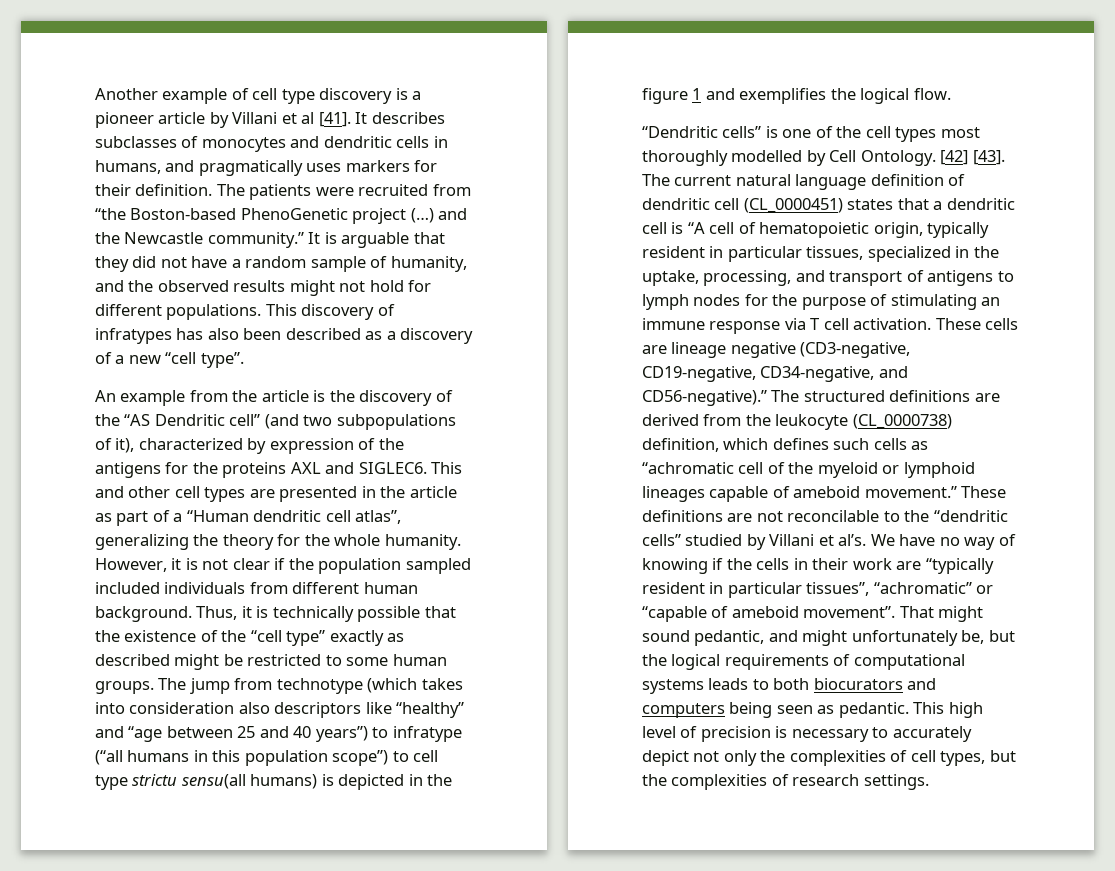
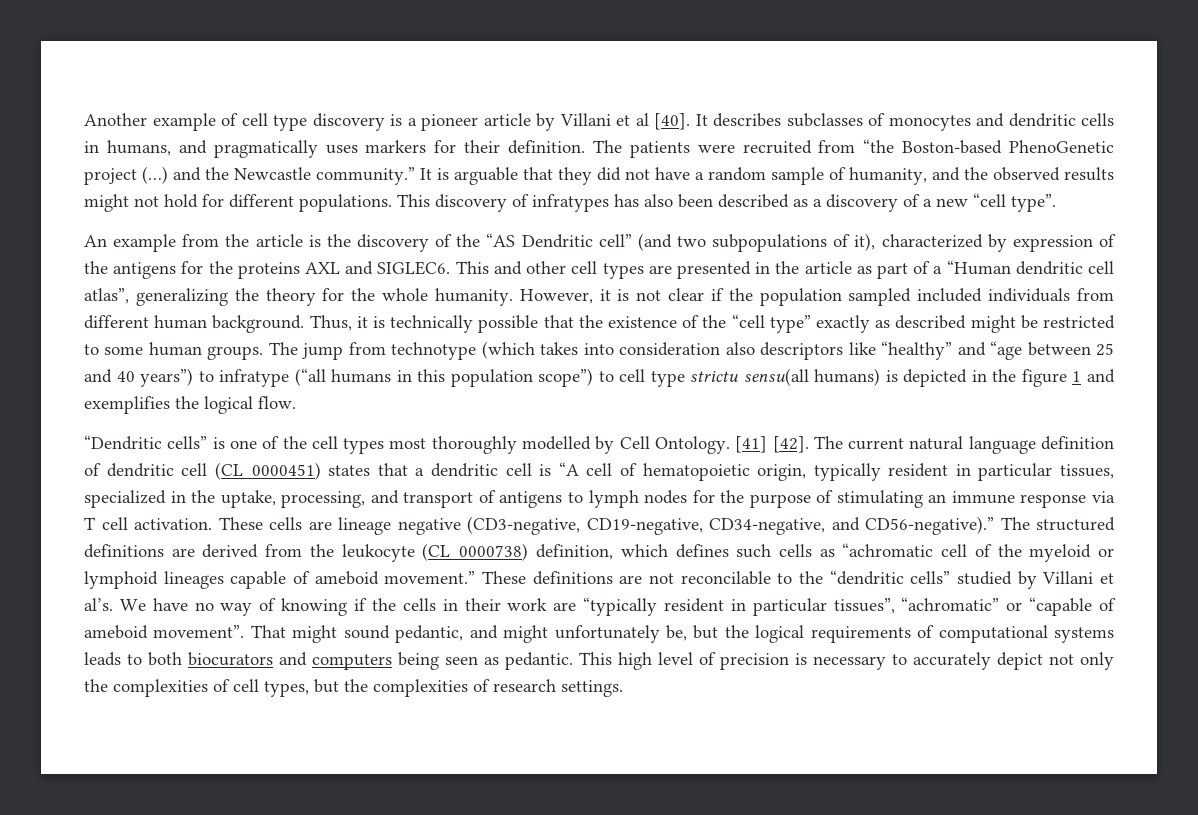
- Another example of cell type discovery is a pioneer article by Villani et al [41].
+ Another example of cell type discovery is a pioneer article by Villani et al [40].
- [42] [43].
+ [41] [42].

